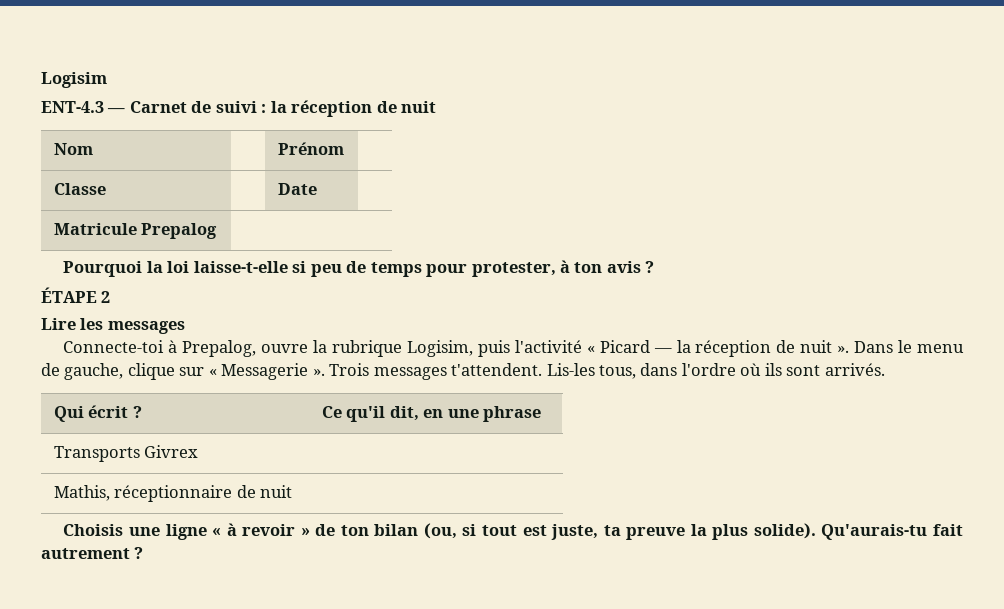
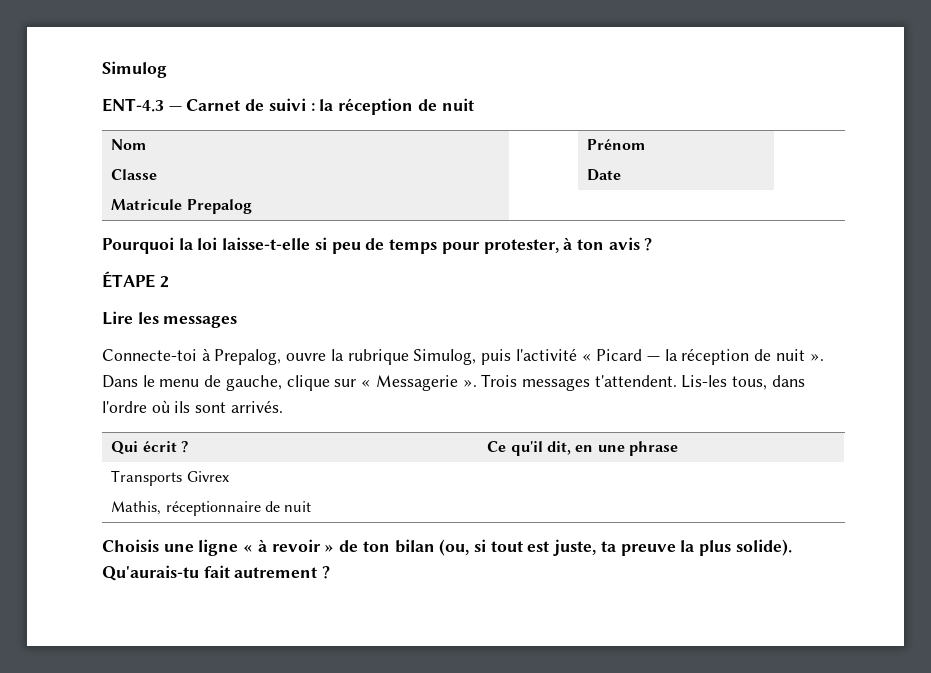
- Logisim
+ Simulog
- Connecte-toi à Prepalog, ouvre la rubrique Logisim, puis l'activité « Picard — la réception de nuit ».
+ Connecte-toi à Prepalog, ouvre la rubrique Simulog, puis l'activité « Picard — la réception de nuit ».

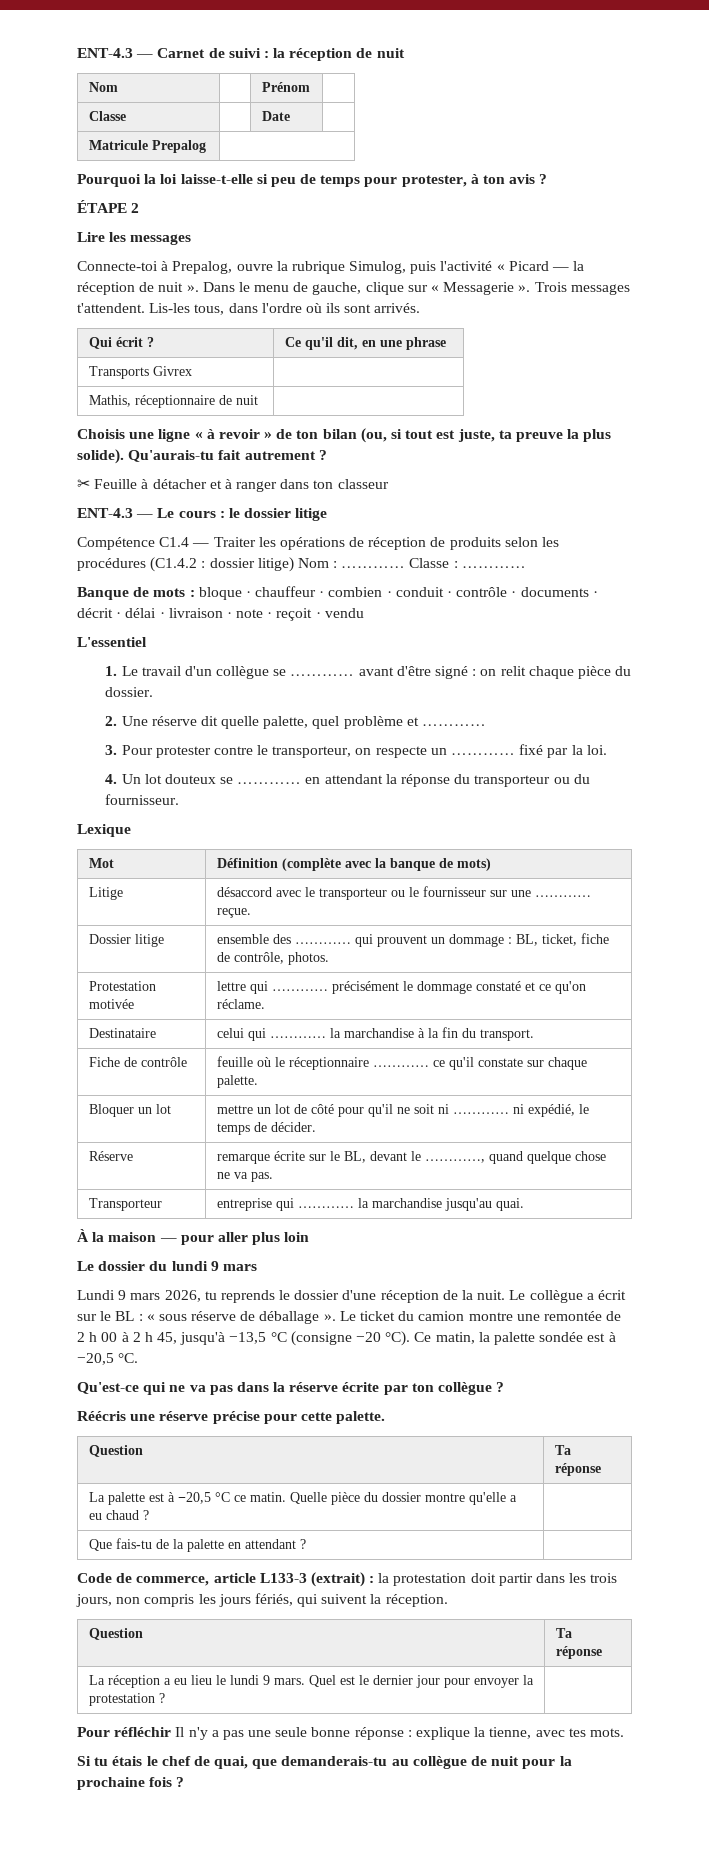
- Simulog
+ ✂ Feuille à détacher et à ranger dans ton classeur
+ ENT-4.3 — Le cours : le dossier litige
+ Compétence C1.4 — Traiter les opérations de réception de produits selon les procédures (C1.4.2 : dossier litige) Nom : ………… Classe : …………
+ Banque de mots : bloque · chauffeur · combien · conduit · contrôle · documents · décrit · délai · livraison · note · reçoit · vendu
+ L'essentiel
+ 1. Le travail d'un collègue se ………… avant d'être signé : on relit chaque pièce du dossier.
+ 2. Une réserve dit quelle palette, quel problème et …………
+ 3. Pour protester contre le transporteur, on respecte un ………… fixé par la loi.
+ 4. Un lot douteux se ………… en attendant la réponse du transporteur ou du fournisseur.
+ Lexique
+ Mot | Définition (complète avec la banque de mots)
+ Litige | désaccord avec le transporteur ou le fournisseur sur une ………… reçue.
+ Dossier litige | ensemble des ………… qui prouvent un dommage : BL, ticket, fiche de contrôle, photos.
+ Protestation motivée | lettre qui ………… précisément le dommage constaté et ce qu'on réclame.
+ Destinataire | celui qui ………… la marchandise à la fin du transport.
+ Fiche de contrôle | feuille où le réceptionnaire ………… ce qu'il constate sur chaque palette.
+ Bloquer un lot | mettre un lot de côté pour qu'il ne soit ni ………… ni expédié, le temps de décider.
+ Réserve | remarque écrite sur le BL, devant le …………, quand quelque chose ne va pas.
+ Transporteur | entreprise qui ………… la marchandise jusqu'au quai.
+ À la maison — pour aller plus loin
+ Le dossier du lundi 9 mars
+ Lundi 9 mars 2026, tu reprends le dossier d'une réception de la nuit. Le collègue a écrit sur le BL : « sous réserve de déballage ». Le ticket du camion montre une remontée de 2 h 00 à 2 h 45, jusqu'à −13,5 °C (consigne −20 °C). Ce matin, la palette sondée est à −20,5 °C.
+ Qu'est-ce qui ne va pas dans la réserve écrite par ton collègue ?
+ Réécris une réserve précise pour cette palette.
+ Question | Ta réponse
+ La palette est à −20,5 °C ce matin. Quelle pièce du dossier montre qu'elle a eu chaud ? |
+ Que fais-tu de la palette en attendant ? |
+ Code de commerce, article L133-3 (extrait) : la protestation doit partir dans les trois jours, non compris les jours fériés, qui suivent la réception.
+ Question | Ta réponse
+ La réception a eu lieu le lundi 9 mars. Quel est le dernier jour pour envoyer la protestation ? |
+ Pour réfléchir Il n'y a pas une seule bonne réponse : explique la tienne, avec tes mots.
+ Si tu étais le chef de quai, que demanderais-tu au collègue de nuit pour la prochaine fois ?

